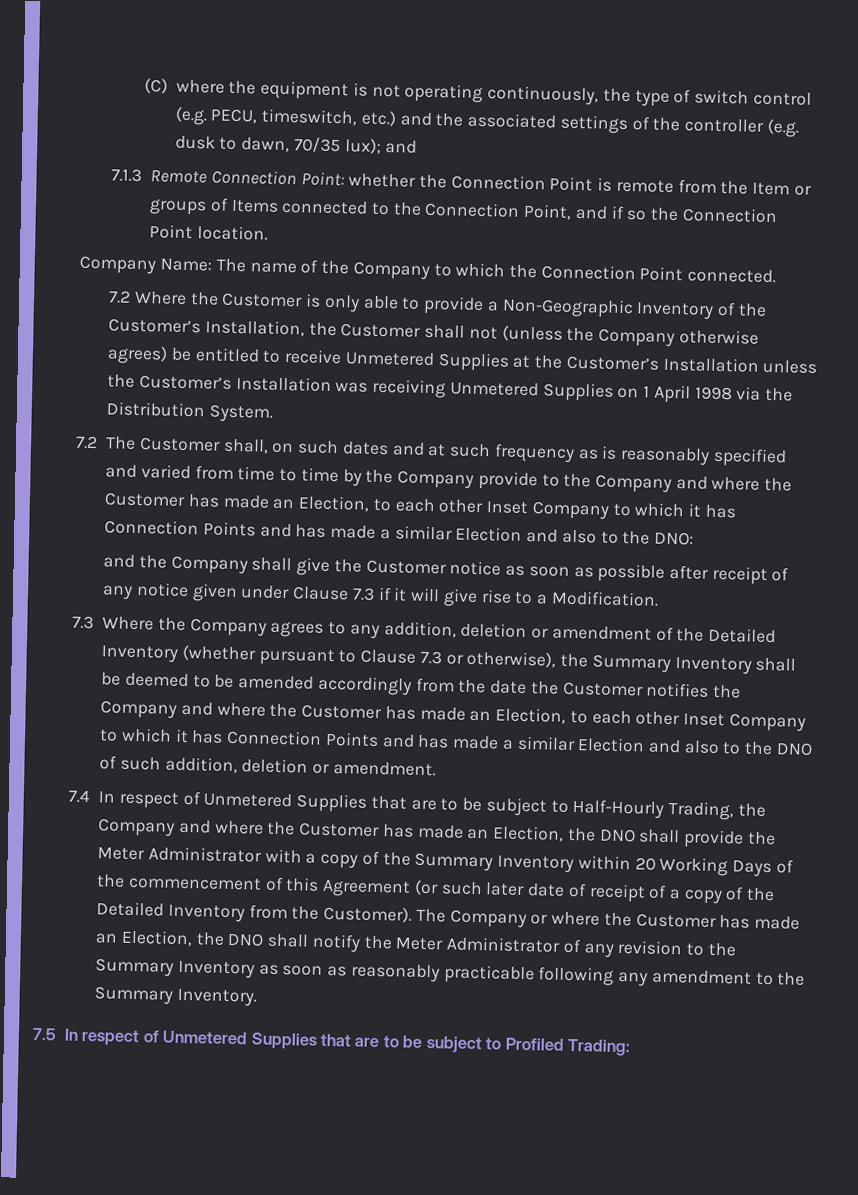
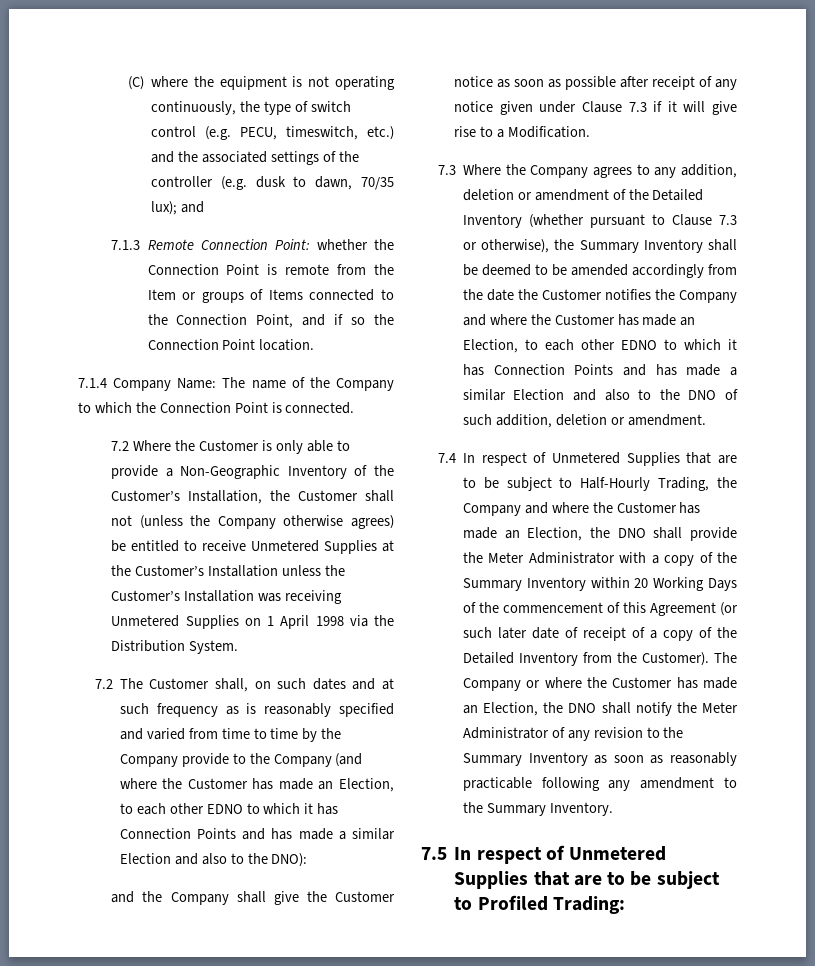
- Company Name: The name of the Company to which the Connection Point connected.
+ 7.1.4 Company Name: The name of the Company to which the Connection Point is connected.
- 7.2 The Customer shall, on such dates and at such frequency as is reasonably specified and varied from time to time by the Company provide to the Company and where the Customer has made an Election, to each other Inset Company to which it has Connection Points and has made a similar Election and also to the DNO:
+ 7.2 The Customer shall, on such dates and at such frequency as is reasonably specified and varied from time to time by the Company provide to the Company (and where the Customer has made an Election, to each other EDNO to which it has Connection Points and has made a similar Election and also to the DNO):
- 7.3 Where the Company agrees to any addition, deletion or amendment of the Detailed Inventory (whether pursuant to Clause 7.3 or otherwise), the Summary Inventory shall be deemed to be amended accordingly from the date the Customer notifies the Company and where the Customer has made an Election, to each other Inset Company to which it has Connection Points and has made a similar Election and also to the DNO of such addition, deletion or amendment.
+ 7.3 Where the Company agrees to any addition, deletion or amendment of the Detailed Inventory (whether pursuant to Clause 7.3 or otherwise), the Summary Inventory shall be deemed to be amended accordingly from the date the Customer notifies the Company and where the Customer has made an Election, to each other EDNO to which it has Connection Points and has made a similar Election and also to the DNO of such addition, deletion or amendment.

